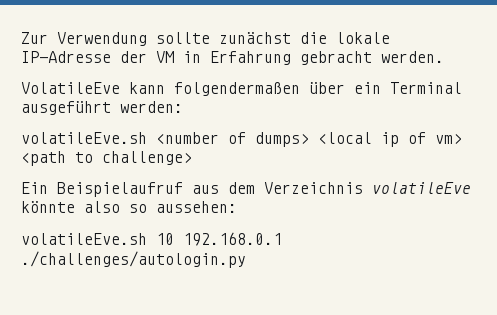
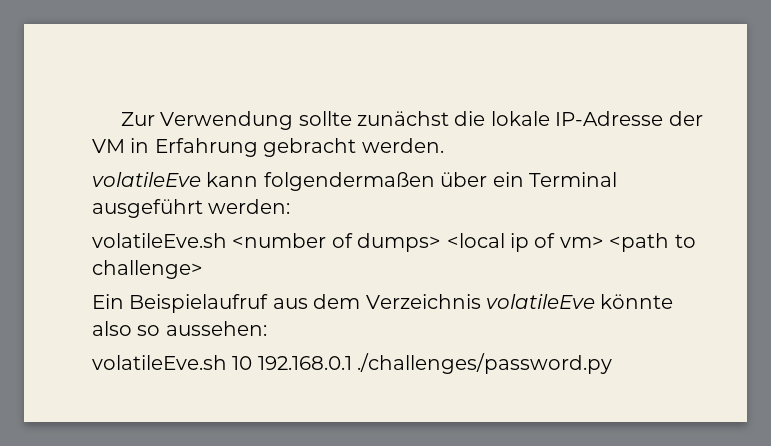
- VolatileEve kann folgendermaßen über ein Terminal ausgeführt werden:
+ volatileEve kann folgendermaßen über ein Terminal ausgeführt werden:
- volatileEve.sh 10 192.168.0.1 ./challenges/autologin.py
+ volatileEve.sh 10 192.168.0.1 ./challenges/password.py

